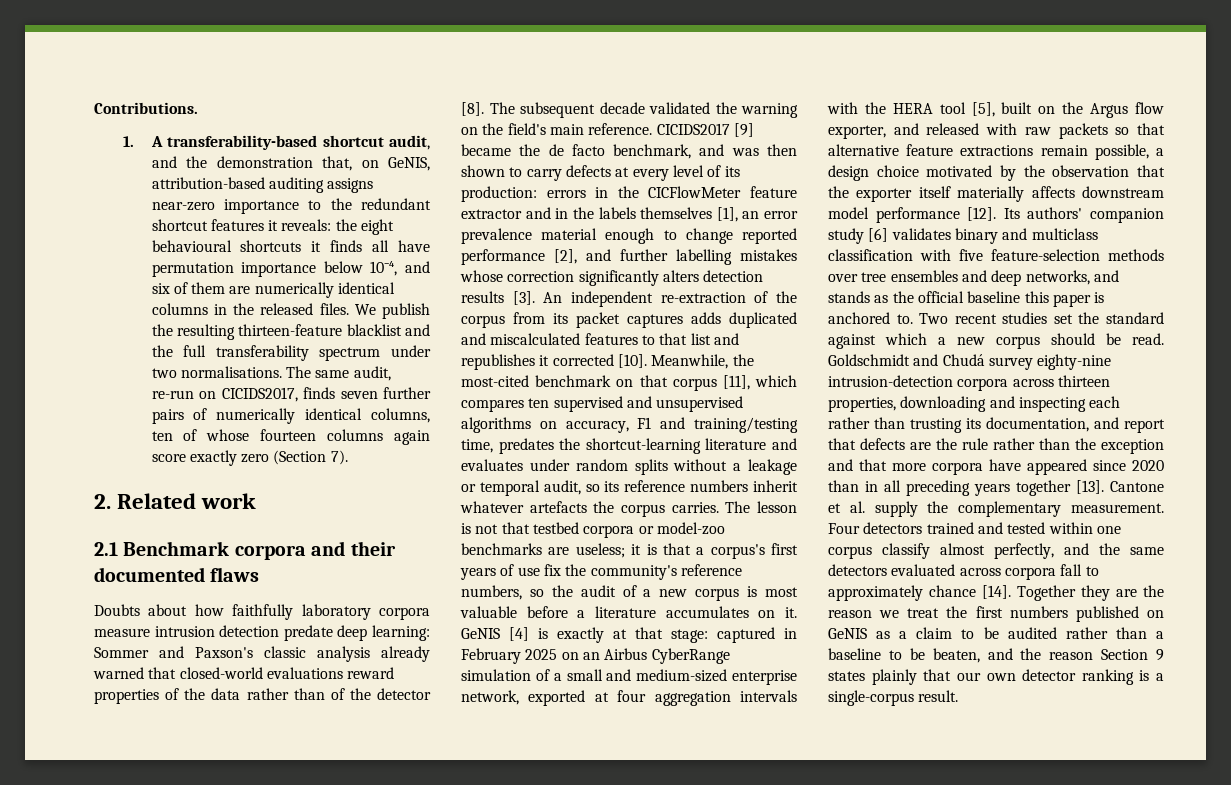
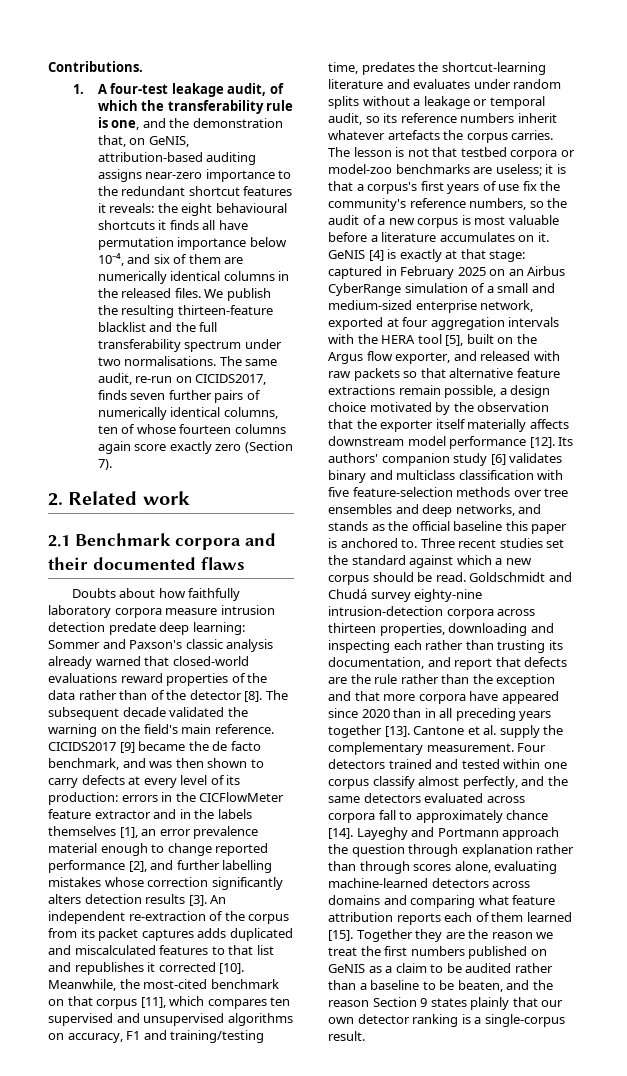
- 1. A transferability-based shortcut audit, and the demonstration that, on GeNIS, attribution-based auditing assigns near-zero importance to the redundant shortcut features it reveals: the eight behavioural shortcuts it finds all have permutation importance below 10⁻⁴, and six of them are numerically identical columns in the released files.
+ 1. A four-test leakage audit, of which the transferability rule is one, and the demonstration that, on GeNIS, attribution-based auditing assigns near-zero importance to the redundant shortcut features it reveals: the eight behavioural shortcuts it finds all have permutation importance below 10⁻⁴, and six of them are numerically identical columns in the released files.
- Two recent studies set the standard against which a new corpus should be read.
+ Three recent studies set the standard against which a new corpus should be read.
+ Layeghy and Portmann approach the question through explanation rather than through scores alone, evaluating machine-learned detectors across domains and comparing what feature attribution reports each of them learned [15].

